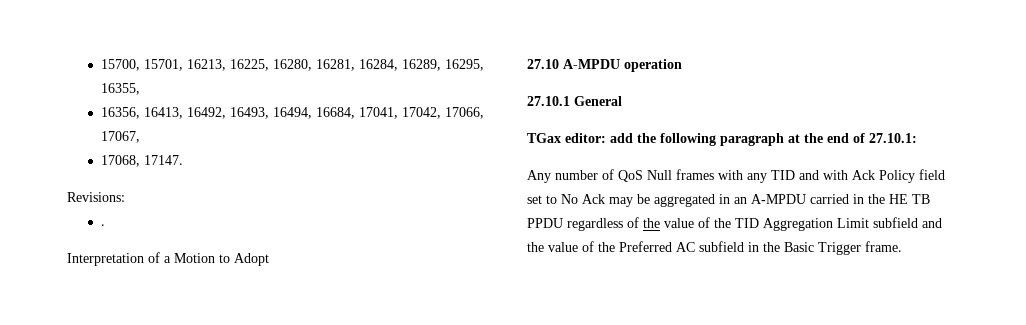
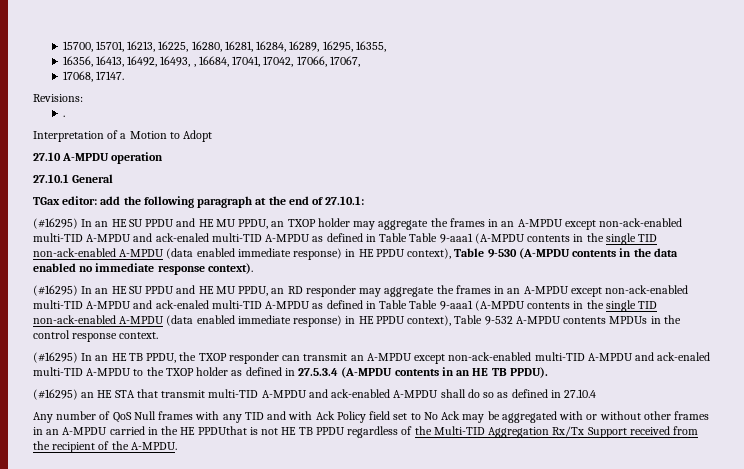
- 16356, 16413, 16492, 16493, 16494, 16684, 17041, 17042, 17066, 17067,
+ 16356, 16413, 16492, 16493, , 16684, 17041, 17042, 17066, 17067,
+ (#16295) In an HE SU PPDU and HE MU PPDU, an TXOP holder may aggregate the frames in an A-MPDU except non-ack-enabled multi-TID A-MPDU and ack-enaled multi-TID A-MPDU as defined in Table Table 9-aaa1 (A-MPDU contents in the single TID non-ack-enabled A-MPDU (data enabled immediate response) in HE PPDU context), Table 9-530 (A-MPDU contents in the data enabled no immediate response context).
+ (#16295) In an HE SU PPDU and HE MU PPDU, an RD responder may aggregate the frames in an A-MPDU except non-ack-enabled multi-TID A-MPDU and ack-enaled multi-TID A-MPDU as defined in Table Table 9-aaa1 (A-MPDU contents in the single TID non-ack-enabled A-MPDU (data enabled immediate response) in HE PPDU context), Table 9-532 A-MPDU contents MPDUs in the control response context.
+ (#16295) In an HE TB PPDU, the TXOP responder can transmit an A-MPDU except non-ack-enabled multi-TID A-MPDU and ack-enaled multi-TID A-MPDU to the TXOP holder as defined in 27.5.3.4 (A-MPDU contents in an HE TB PPDU).
+ (#16295) an HE STA that transmit multi-TID A-MPDU and ack-enabled A-MPDU shall do so as defined in 27.10.4
- Any number of QoS Null frames with any TID and with Ack Policy field set to No Ack may be aggregated in an A-MPDU carried in the HE TB PPDU regardless of the value of the TID Aggregation Limit subfield and the value of the Preferred AC subfield in the Basic Trigger frame.
+ Any number of QoS Null frames with any TID and with Ack Policy field set to No Ack may be aggregated with or without other frames in an A-MPDU carried in the HE PPDUthat is not HE TB PPDU regardless of the Multi-TID Aggregation Rx/Tx Support received from the recipient of the A-MPDU.

